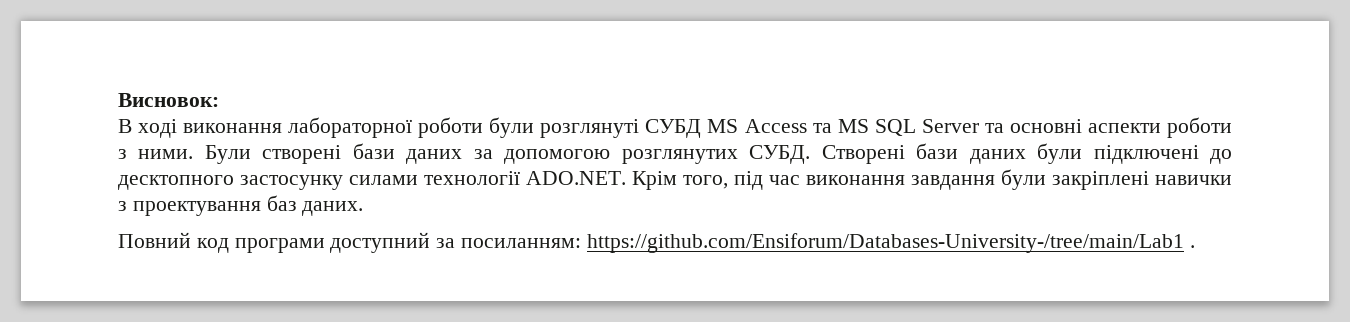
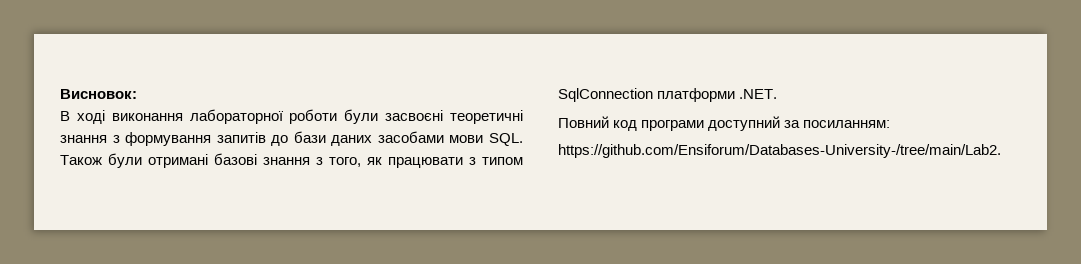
- В ході виконання лабораторної роботи були розглянуті СУБД MS Access та MS SQL Server та основні аспекти роботи з ними. Були створені бази даних за допомогою розглянутих СУБД. Створені бази даних були підключені до десктопного застосунку силами технології ADO.NET. Крім того, під час виконання завдання були закріплені навички з проектування баз даних.
+ В ході виконання лабораторної роботи були засвоєні теоретичні знання з формування запитів до бази даних засобами мови SQL. Також були отримані базові знання з того, як працювати з типом SqlConnection платформи .NET.
- Повний код програми доступний за посиланням: https://github.com/Ensiforum/Databases-University-/tree/main/Lab1 .
+ Повний код програми доступний за посиланням:
+ https://github.com/Ensiforum/Databases-University-/tree/main/Lab2.

